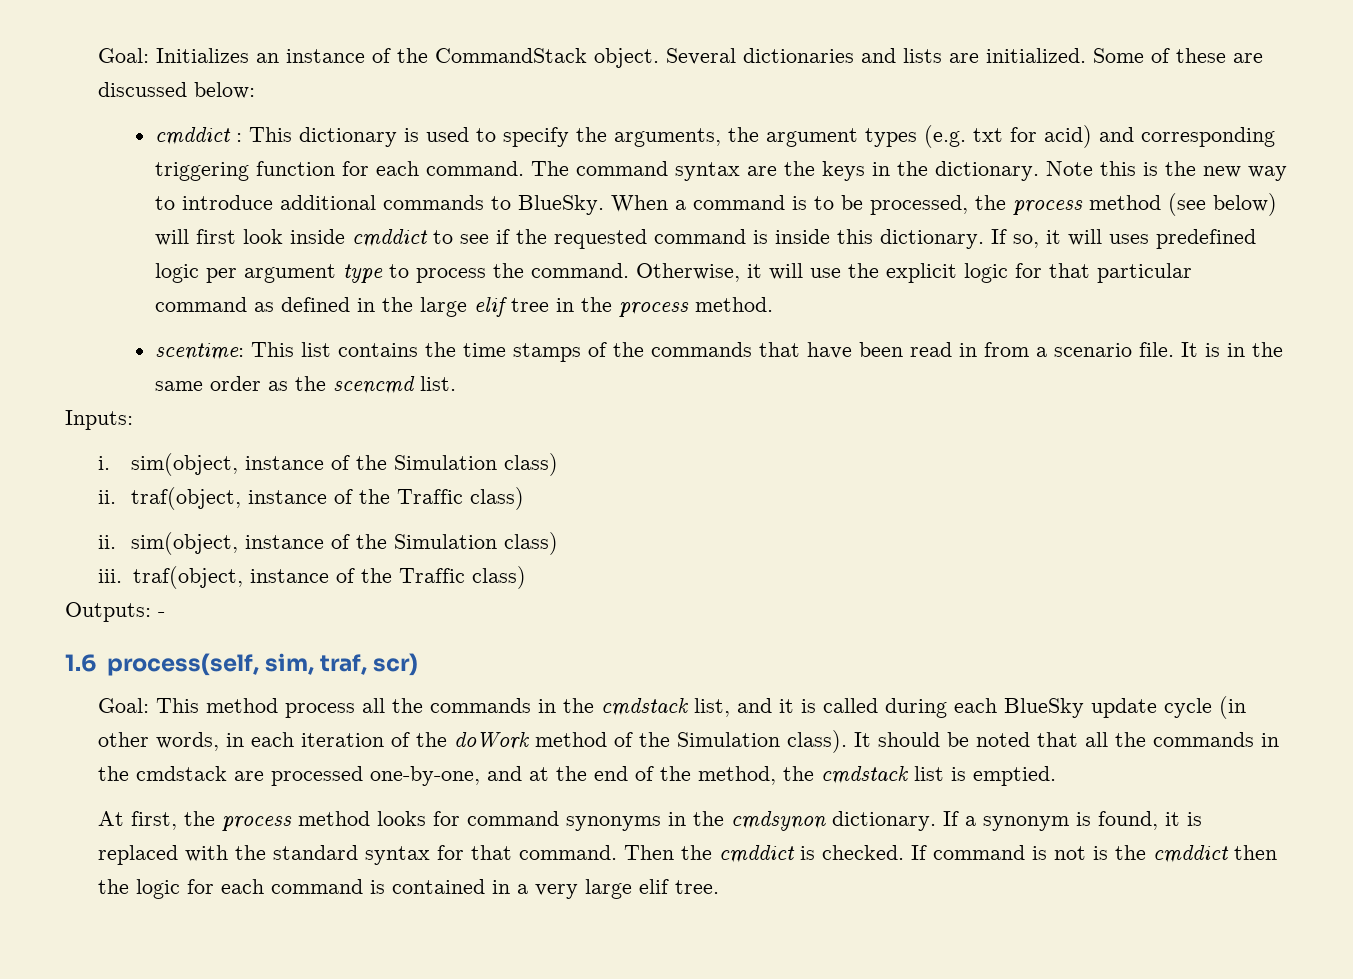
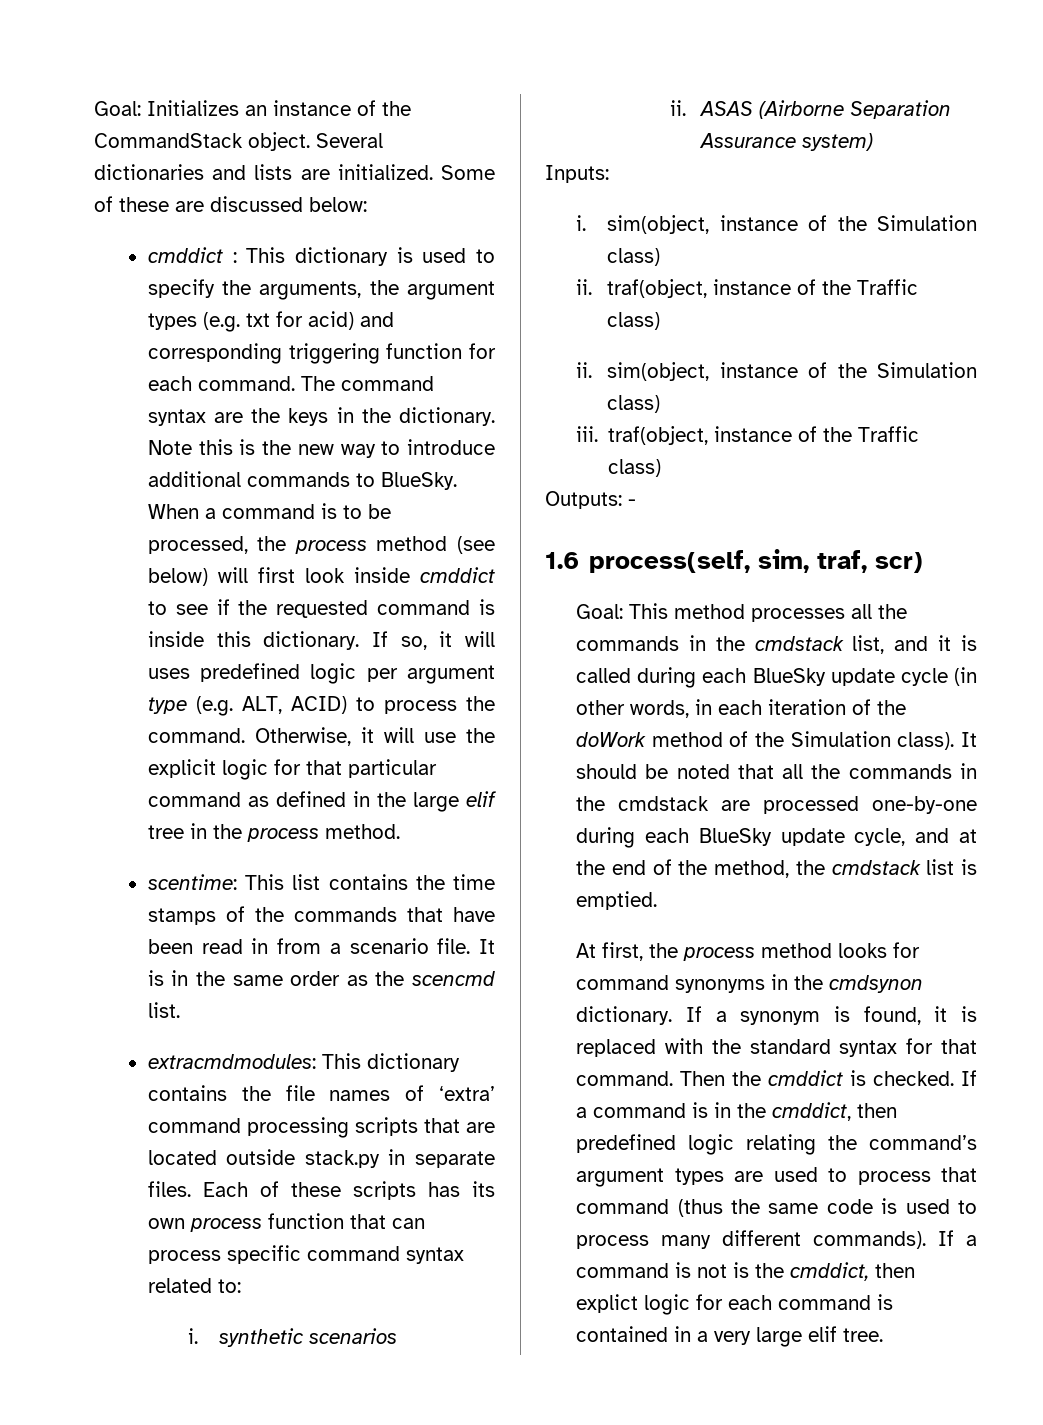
- If so, it will uses predefined logic per argument type to process the command.
+ If so, it will uses predefined logic per argument type (e.g. ALT, ACID) to process the command.
+ extracmdmodules: This dictionary contains the file names of ‘extra’ command processing scripts that are located outside stack.py in separate files. Each of these scripts has its own process function that can process specific command syntax related to:
+ i. synthetic scenarios
+ ii. ASAS (Airborne Separation Assurance system)
- Goal: This method process all the commands in the cmdstack list, and it is called during each BlueSky update cycle (in other words, in each iteration of the doWork method of the Simulation class).
+ Goal: This method processes all the commands in the cmdstack list, and it is called during each BlueSky update cycle (in other words, in each iteration of the doWork method of the Simulation class).
- It should be noted that all the commands in the cmdstack are processed one-by-one, and at the end of the method, the cmdstack list is emptied.
+ It should be noted that all the commands in the cmdstack are processed one-by-one during each BlueSky update cycle, and at the end of the method, the cmdstack list is emptied.
- If command is not is the cmddict then the logic for each command is contained in a very large elif tree.
+ If a command is in the cmddict, then predefined logic relating the command’s argument types are used to process that command (thus the same code is used to process many different commands). If a command is not is the cmddict, then explict logic for each command is contained in a very large elif tree.

